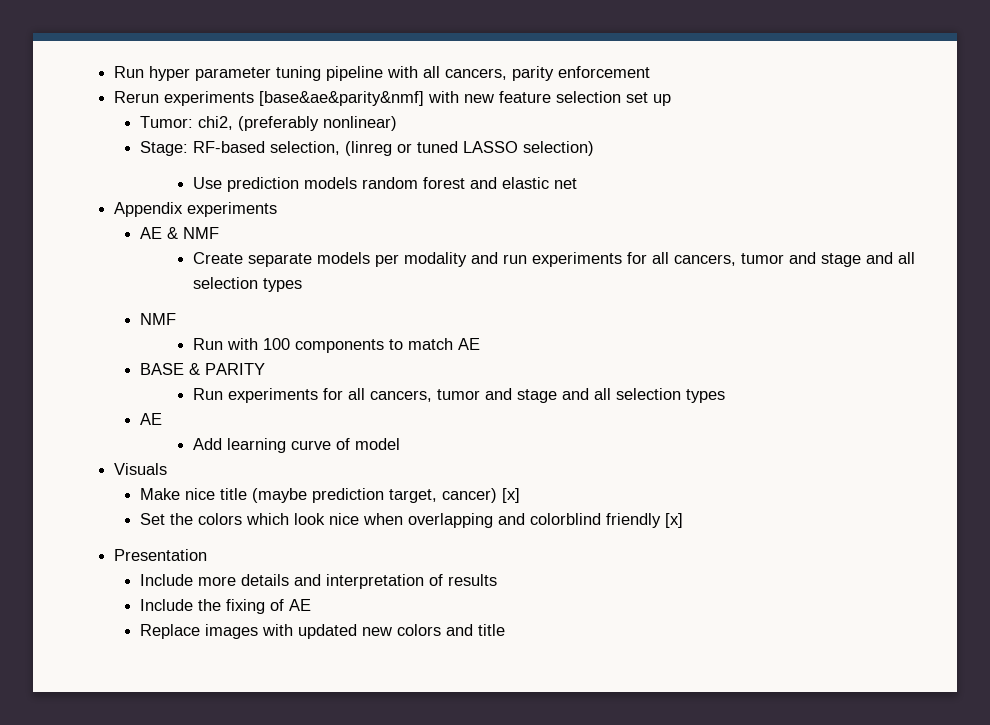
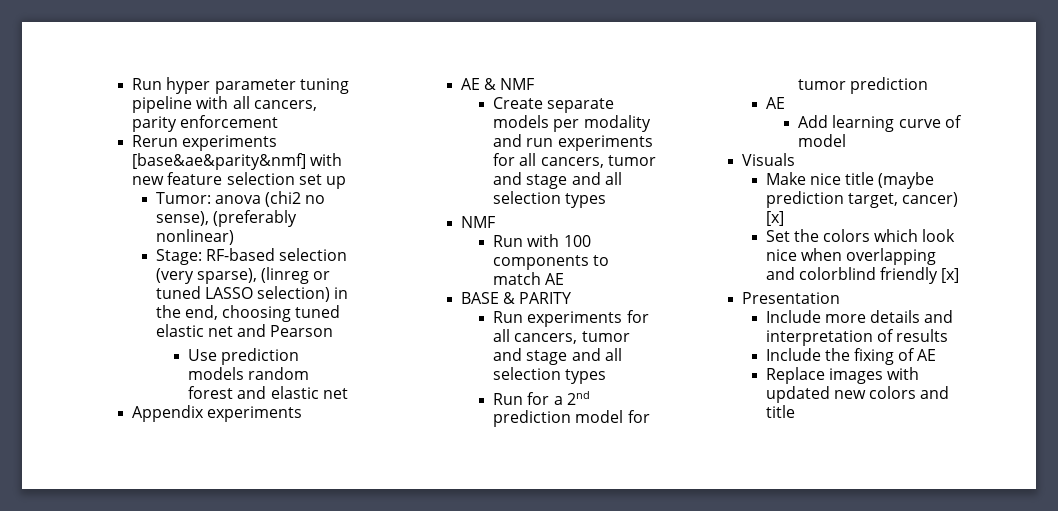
- Tumor: chi2, (preferably nonlinear)
+ Tumor: anova (chi2 no sense), (preferably nonlinear)
- Stage: RF-based selection, (linreg or tuned LASSO selection)
+ Stage: RF-based selection (very sparse), (linreg or tuned LASSO selection) in the end, choosing tuned elastic net and Pearson
+ Run for a 2nd prediction model for tumor prediction

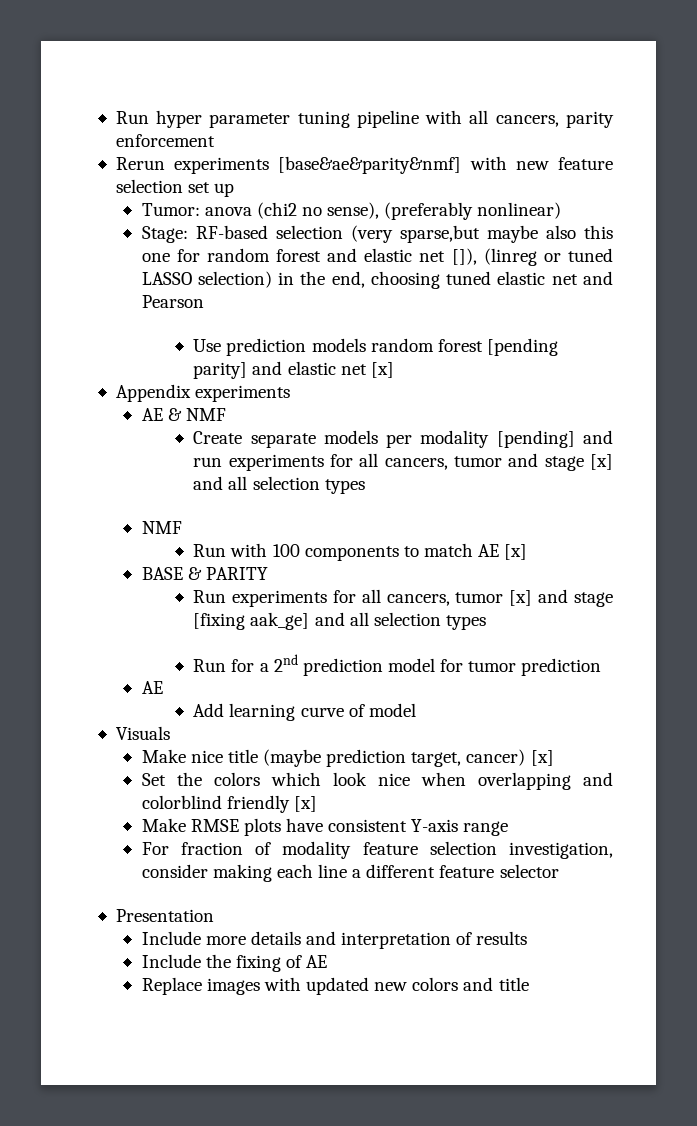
- Stage: RF-based selection (very sparse), (linreg or tuned LASSO selection) in the end, choosing tuned elastic net and Pearson
+ Stage: RF-based selection (very sparse,but maybe also this one for random forest and elastic net []), (linreg or tuned LASSO selection) in the end, choosing tuned elastic net and Pearson
- Use prediction models random forest and elastic net
+ Use prediction models random forest [pending parity] and elastic net [x]
- Create separate models per modality and run experiments for all cancers, tumor and stage and all selection types
+ Create separate models per modality [pending] and run experiments for all cancers, tumor and stage [x] and all selection types
- Run with 100 components to match AE
+ Run with 100 components to match AE [x]
- Run experiments for all cancers, tumor and stage and all selection types
+ Run experiments for all cancers, tumor [x] and stage [fixing aak_ge] and all selection types
+ Make RMSE plots have consistent Y-axis range
+ For fraction of modality feature selection investigation, consider making each line a different feature selector

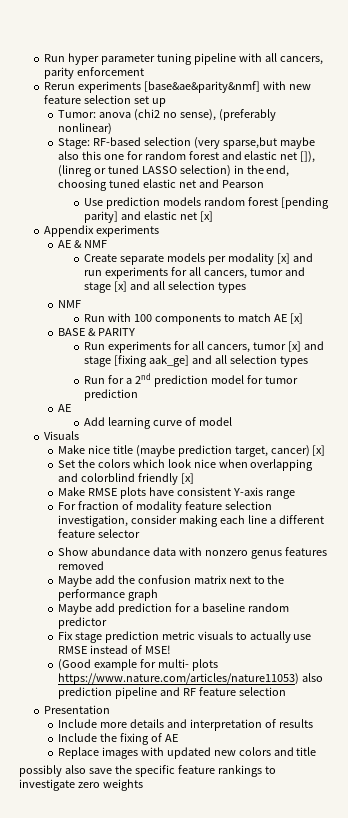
- Create separate models per modality [pending] and run experiments for all cancers, tumor and stage [x] and all selection types
+ Create separate models per modality [x] and run experiments for all cancers, tumor and stage [x] and all selection types
+ Show abundance data with nonzero genus features removed
+ Maybe add the confusion matrix next to the performance graph
+ Maybe add prediction for a baseline random predictor
+ Fix stage prediction metric visuals to actually use RMSE instead of MSE!
+ (Good example for multi- plots https://www.nature.com/articles/nature11053) also prediction pipeline and RF feature selection
+ possibly also save the specific feature rankings to investigate zero weights

